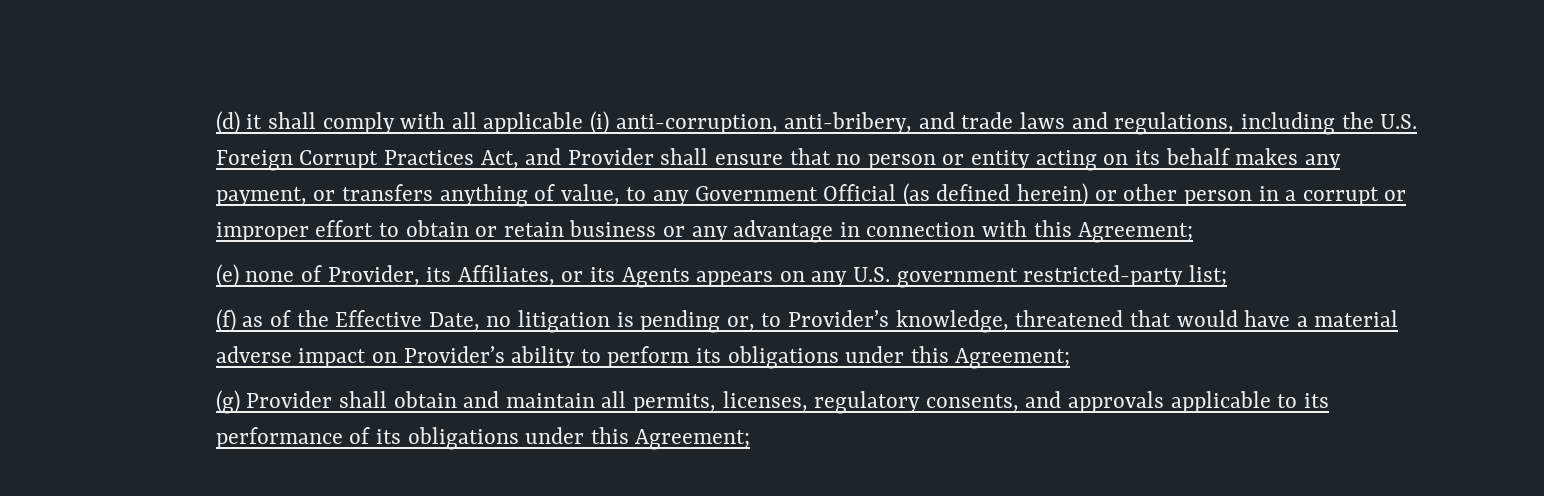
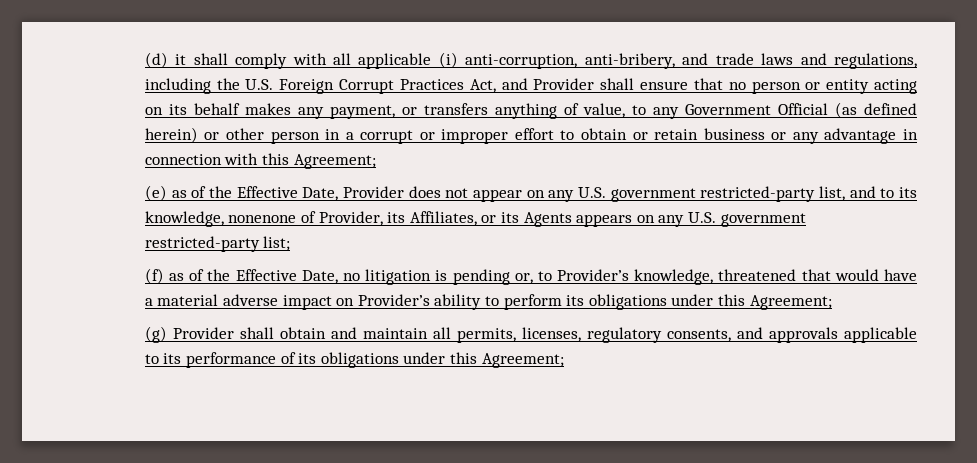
- (e) none of Provider, its Affiliates, or its Agents appears on any U.S. government restricted-party list;
+ (e) as of the Effective Date, Provider does not appear on any U.S. government restricted-party list, and to its knowledge, nonenone of Provider, its Affiliates, or its Agents appears on any U.S. government restricted-party list;

